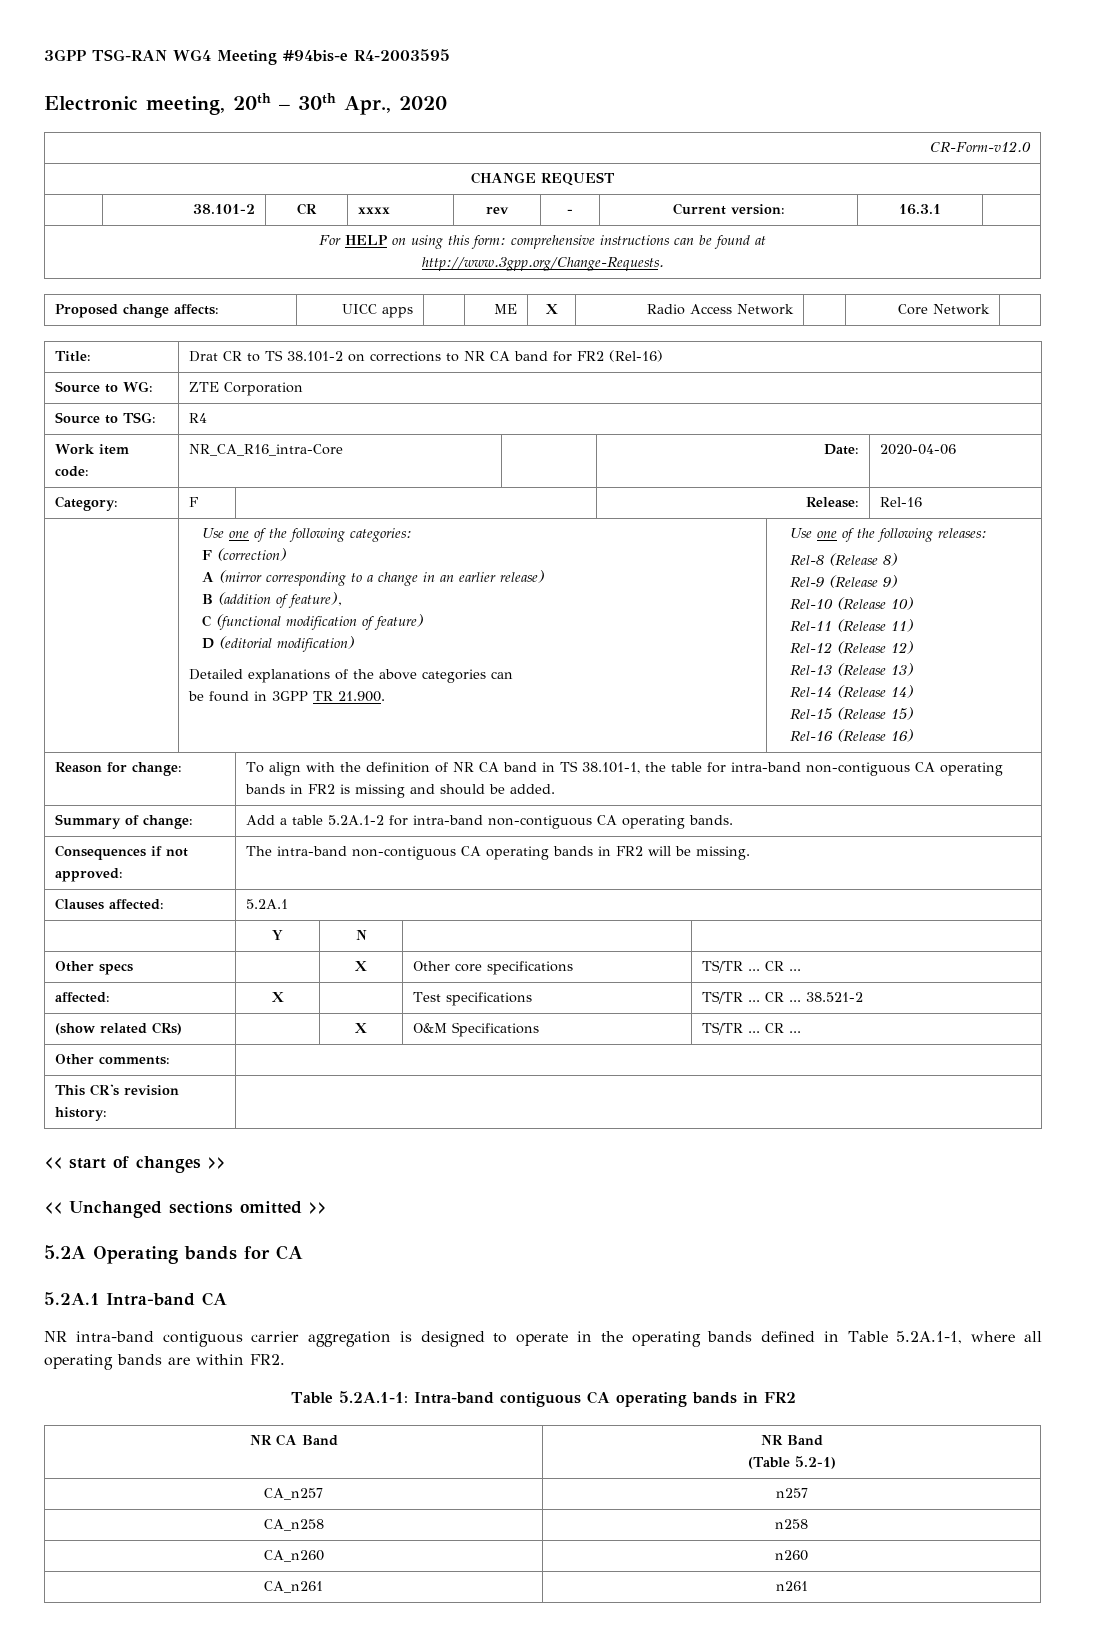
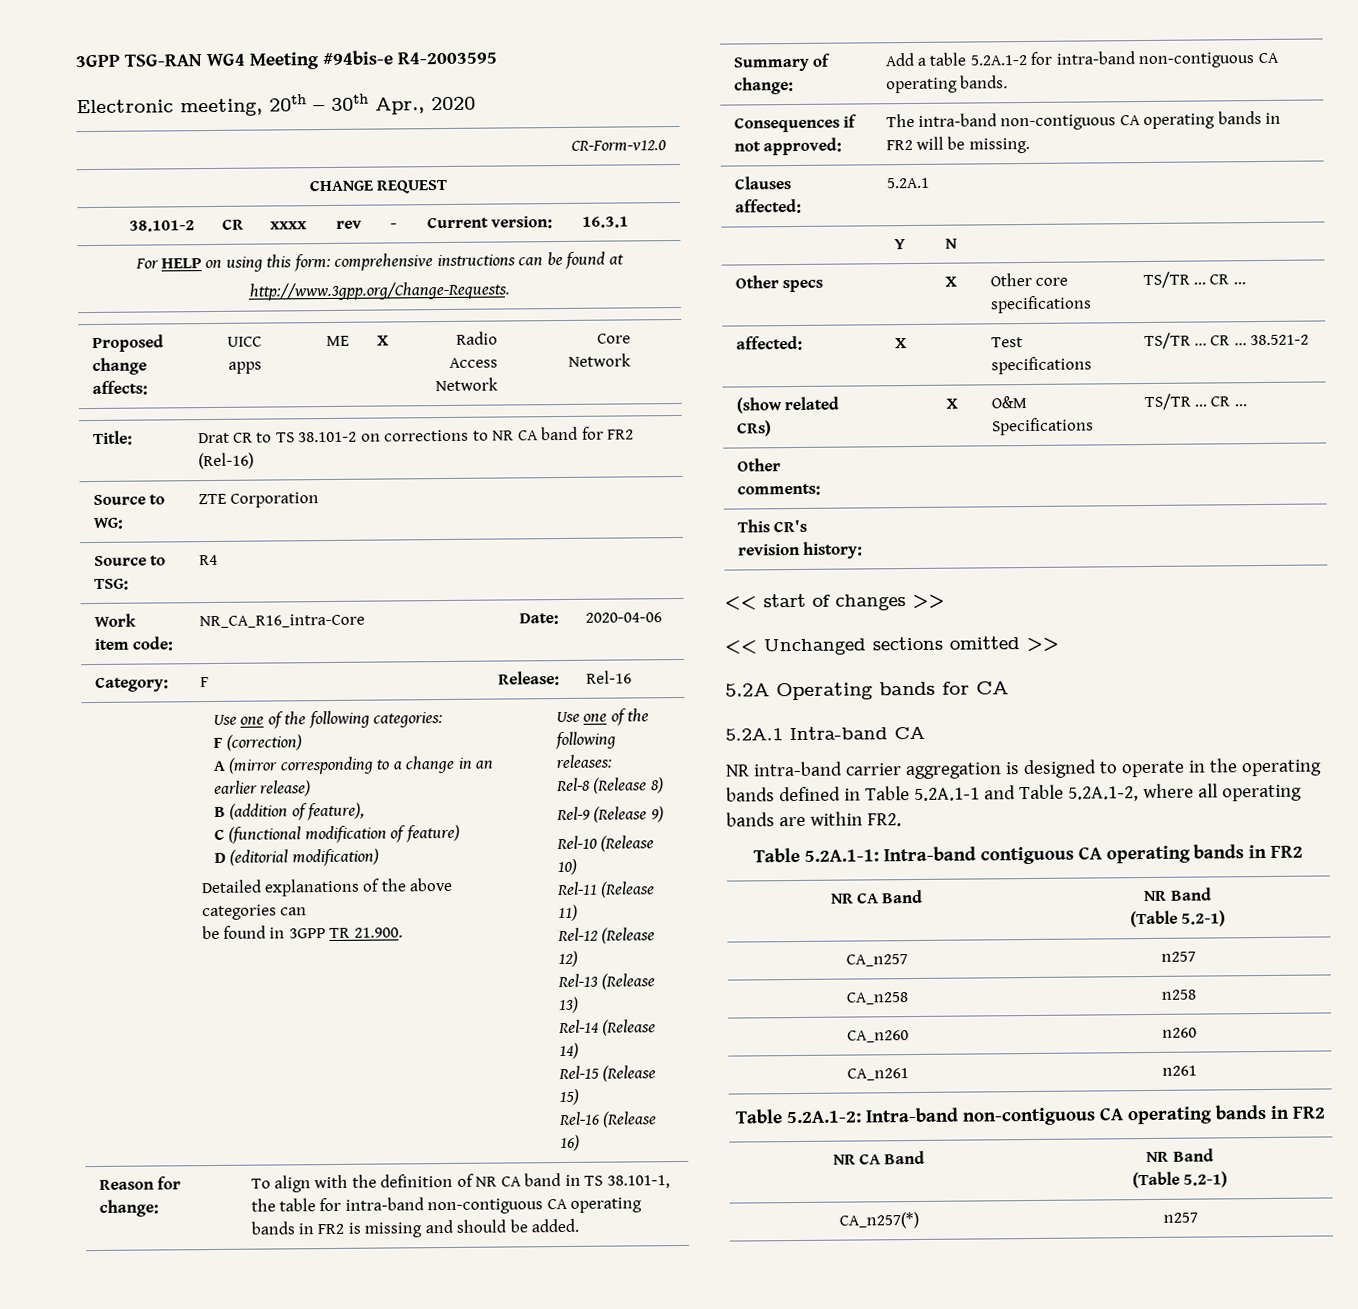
- NR intra-band contiguous carrier aggregation is designed to operate in the operating bands defined in Table 5.2A.1-1, where all operating bands are within FR2.
+ NR intra-band carrier aggregation is designed to operate in the operating bands defined in Table 5.2A.1-1 and Table 5.2A.1-2, where all operating bands are within FR2.
+ Table 5.2A.1-2: Intra-band non-contiguous CA operating bands in FR2
+ NR CA Band | NR Band
+ (Table 5.2-1)
+ CA_n257(*) | n257

